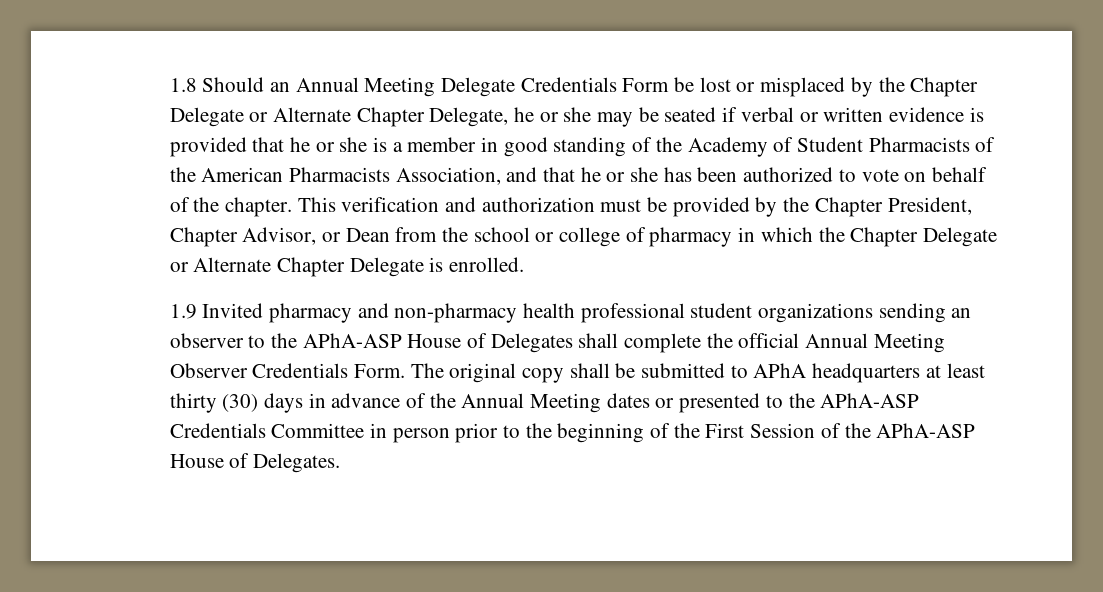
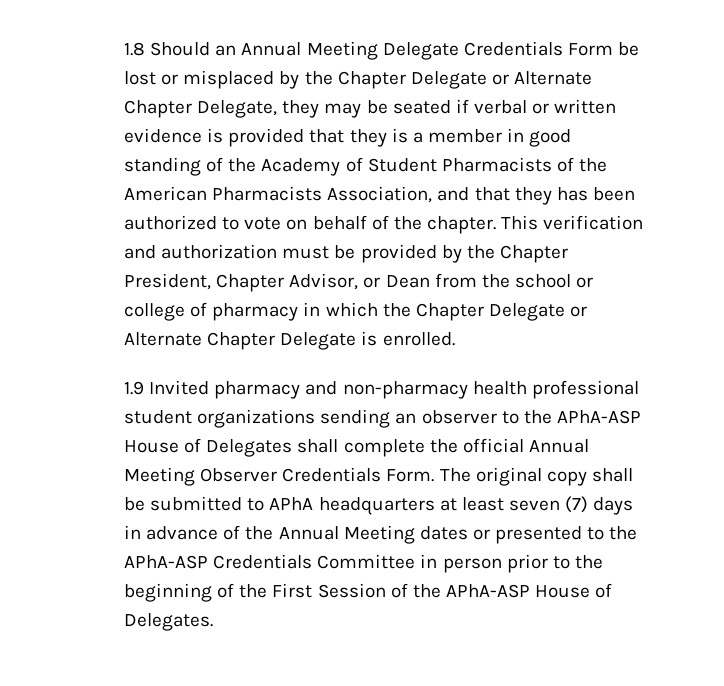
- 1.8 Should an Annual Meeting Delegate Credentials Form be lost or misplaced by the Chapter Delegate or Alternate Chapter Delegate, he or she may be seated if verbal or written evidence is provided that he or she is a member in good standing of the Academy of Student Pharmacists of the American Pharmacists Association, and that he or she has been authorized to vote on behalf of the chapter.
+ 1.8 Should an Annual Meeting Delegate Credentials Form be lost or misplaced by the Chapter Delegate or Alternate Chapter Delegate, they may be seated if verbal or written evidence is provided that they is a member in good standing of the Academy of Student Pharmacists of the American Pharmacists Association, and that they has been authorized to vote on behalf of the chapter.
- The original copy shall be submitted to APhA headquarters at least thirty (30) days in advance of the Annual Meeting dates or presented to the APhA-ASP Credentials Committee in person prior to the beginning of the First Session of the APhA-ASP House of Delegates.
+ The original copy shall be submitted to APhA headquarters at least seven (7) days in advance of the Annual Meeting dates or presented to the APhA-ASP Credentials Committee in person prior to the beginning of the First Session of the APhA-ASP House of Delegates.

